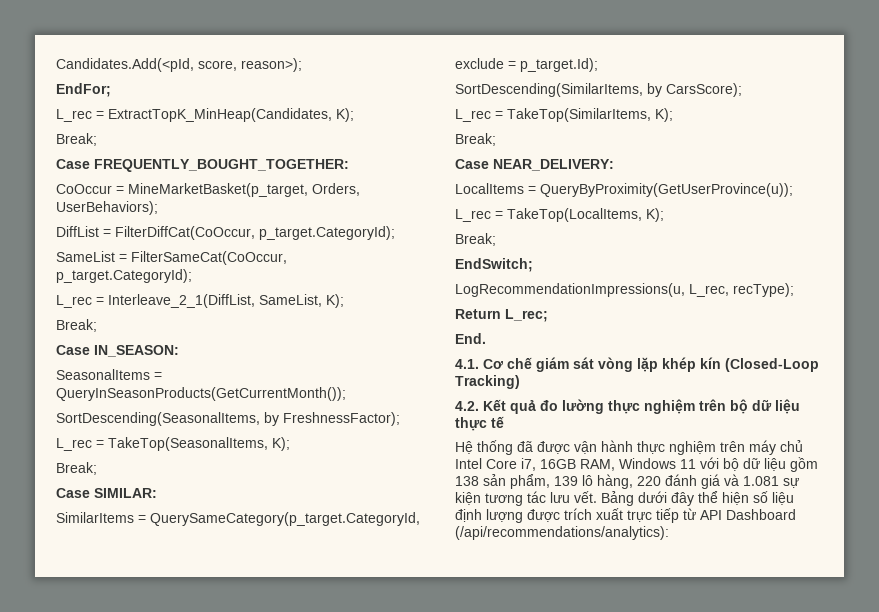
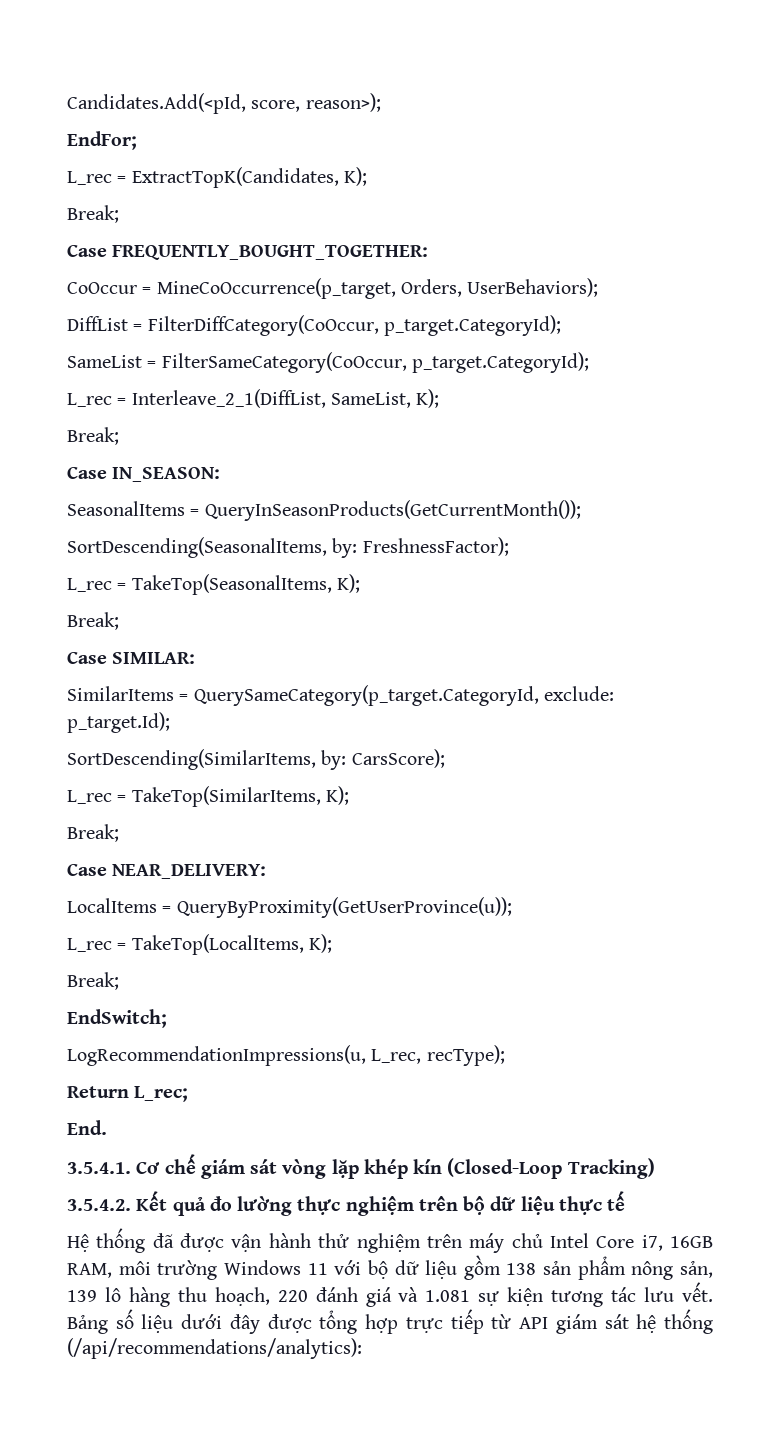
- L_rec = ExtractTopK_MinHeap(Candidates, K);
+ L_rec = ExtractTopK(Candidates, K);
- CoOccur = MineMarketBasket(p_target, Orders, UserBehaviors);
+ CoOccur = MineCoOccurrence(p_target, Orders, UserBehaviors);
- DiffList = FilterDiffCat(CoOccur, p_target.CategoryId);
+ DiffList = FilterDiffCategory(CoOccur, p_target.CategoryId);
- SameList = FilterSameCat(CoOccur, p_target.CategoryId);
+ SameList = FilterSameCategory(CoOccur, p_target.CategoryId);
- SortDescending(SeasonalItems, by FreshnessFactor);
+ SortDescending(SeasonalItems, by: FreshnessFactor);
- SimilarItems = QuerySameCategory(p_target.CategoryId, exclude = p_target.Id);
+ SimilarItems = QuerySameCategory(p_target.CategoryId, exclude: p_target.Id);
- SortDescending(SimilarItems, by CarsScore);
+ SortDescending(SimilarItems, by: CarsScore);
- 4.1. Cơ chế giám sát vòng lặp khép kín (Closed-Loop Tracking)
+ 3.5.4.1. Cơ chế giám sát vòng lặp khép kín (Closed-Loop Tracking)
- 4.2. Kết quả đo lường thực nghiệm trên bộ dữ liệu thực tế
+ 3.5.4.2. Kết quả đo lường thực nghiệm trên bộ dữ liệu thực tế
- Hệ thống đã được vận hành thực nghiệm trên máy chủ Intel Core i7, 16GB RAM, Windows 11 với bộ dữ liệu gồm 138 sản phẩm, 139 lô hàng, 220 đánh giá và 1.081 sự kiện tương tác lưu vết.
+ Hệ thống đã được vận hành thử nghiệm trên máy chủ Intel Core i7, 16GB RAM, môi trường Windows 11 với bộ dữ liệu gồm 138 sản phẩm nông sản, 139 lô hàng thu hoạch, 220 đánh giá và 1.081 sự kiện tương tác lưu vết.
- Bảng dưới đây thể hiện số liệu định lượng được trích xuất trực tiếp từ API Dashboard (/api/recommendations/analytics):
+ Bảng số liệu dưới đây được tổng hợp trực tiếp từ API giám sát hệ thống (/api/recommendations/analytics):

